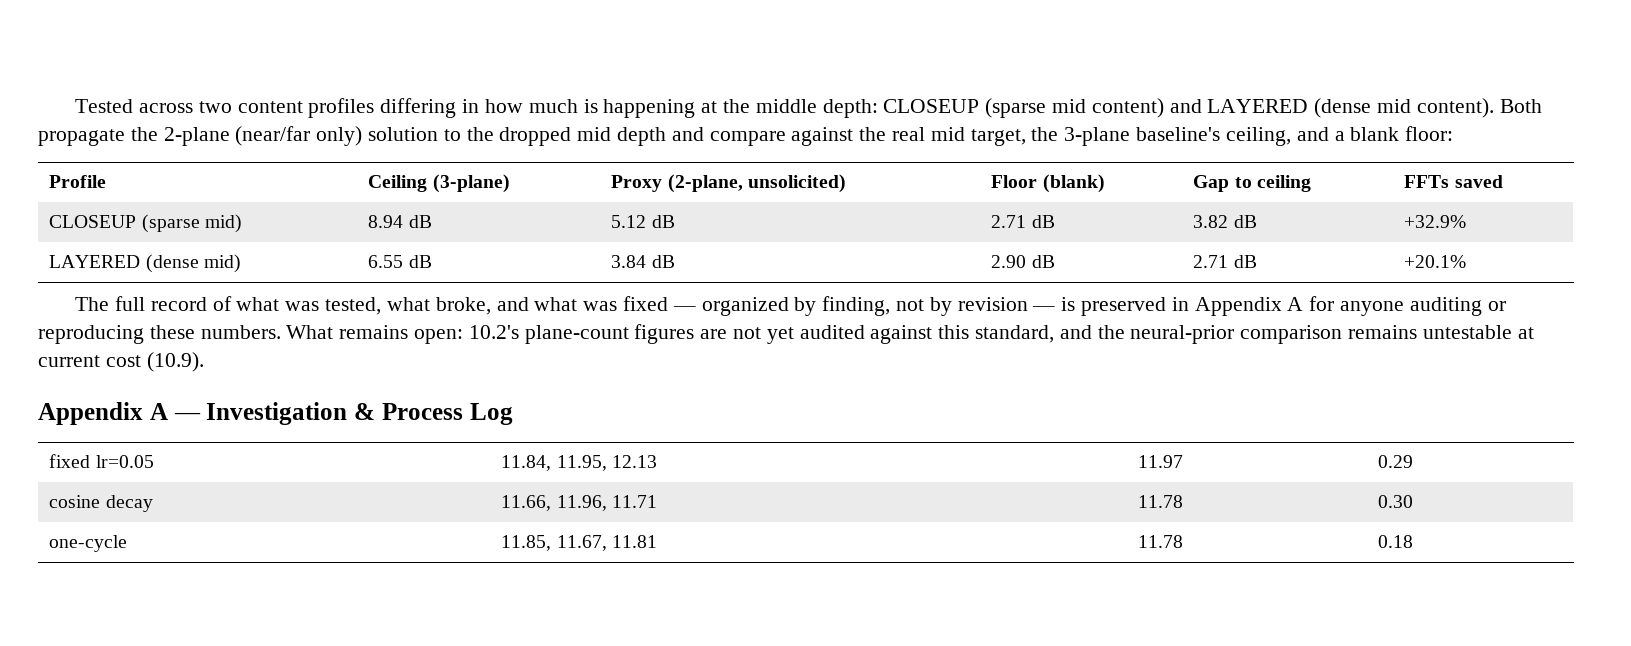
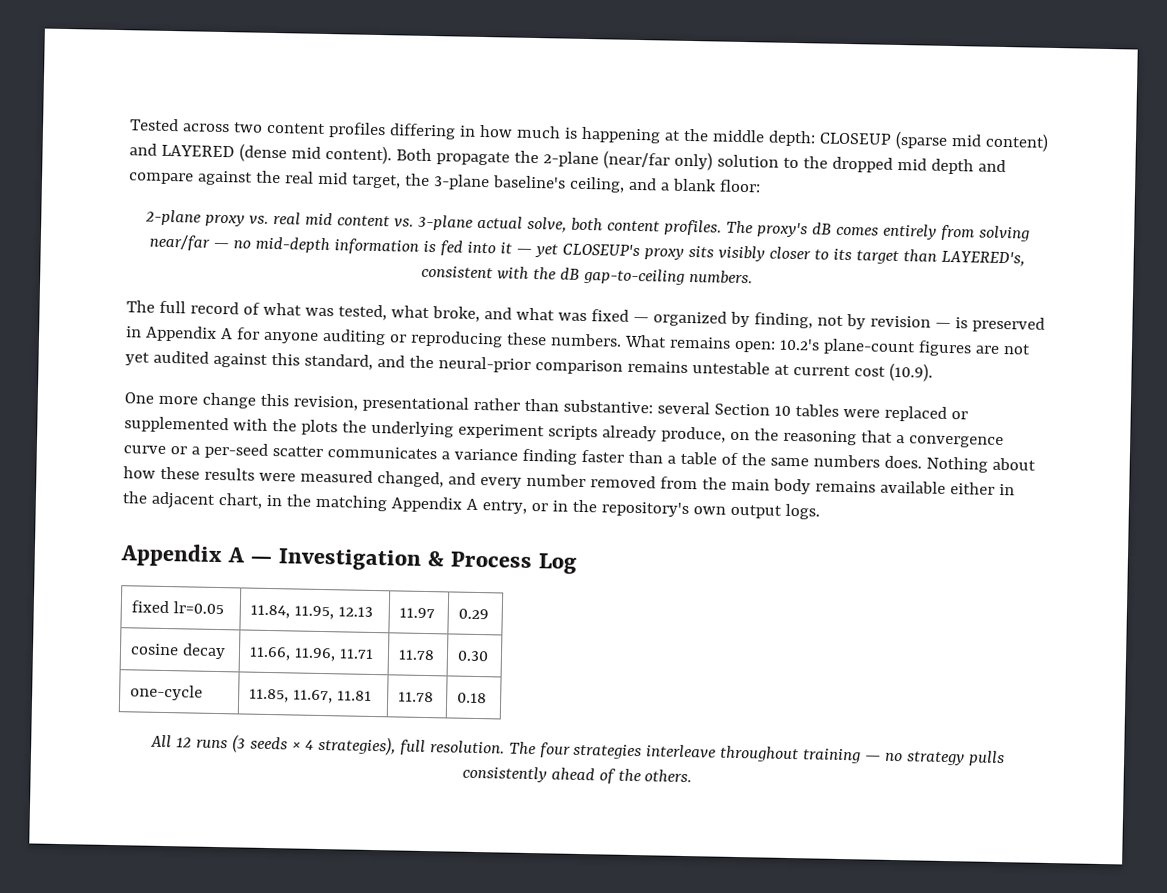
- Profile | Ceiling (3-plane) | Proxy (2-plane, unsolicited) | Floor (blank) | Gap to ceiling | FFTs saved
- CLOSEUP (sparse mid) | 8.94 dB | 5.12 dB | 2.71 dB | 3.82 dB | +32.9%
- LAYERED (dense mid) | 6.55 dB | 3.84 dB | 2.90 dB | 2.71 dB | +20.1%
+ 2-plane proxy vs. real mid content vs. 3-plane actual solve, both content profiles. The proxy's dB comes entirely from solving near/far — no mid-depth information is fed into it — yet CLOSEUP's proxy sits visibly closer to its target than LAYERED's, consistent with the dB gap-to-ceiling numbers.
+ One more change this revision, presentational rather than substantive: several Section 10 tables were replaced or supplemented with the plots the underlying experiment scripts already produce, on the reasoning that a convergence curve or a per-seed scatter communicates a variance finding faster than a table of the same numbers does. Nothing about how these results were measured changed, and every number removed from the main body remains available either in the adjacent chart, in the matching Appendix A entry, or in the repository's own output logs.
+ All 12 runs (3 seeds × 4 strategies), full resolution. The four strategies interleave throughout training — no strategy pulls consistently ahead of the others.

